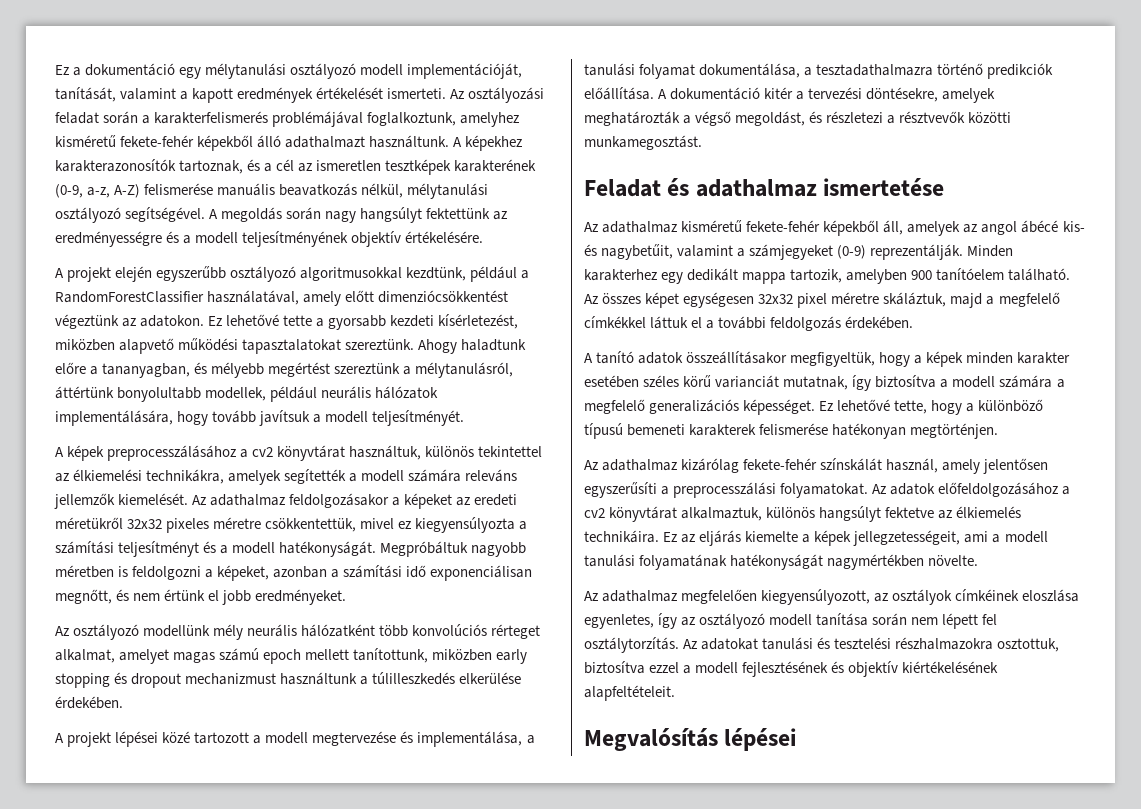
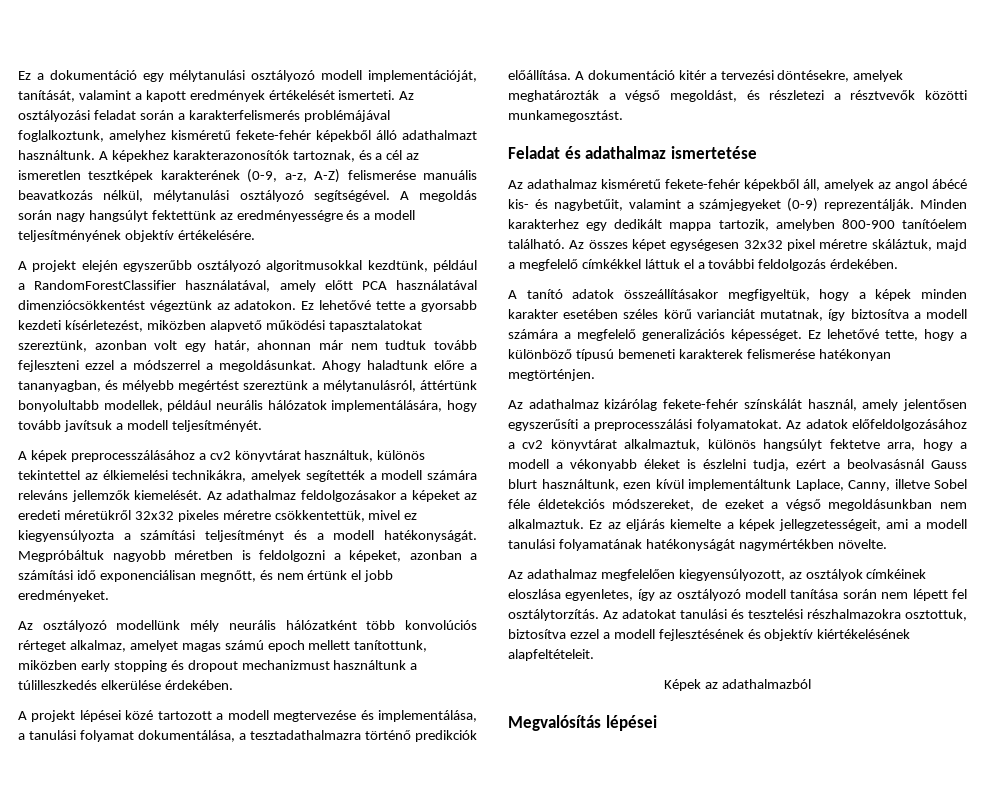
- A projekt elején egyszerűbb osztályozó algoritmusokkal kezdtünk, például a RandomForestClassifier használatával, amely előtt dimenziócsökkentést végeztünk az adatokon.
+ A projekt elején egyszerűbb osztályozó algoritmusokkal kezdtünk, például a RandomForestClassifier használatával, amely előtt PCA használatával dimenziócsökkentést végeztünk az adatokon.
- Ez lehetővé tette a gyorsabb kezdeti kísérletezést, miközben alapvető működési tapasztalatokat szereztünk.
+ Ez lehetővé tette a gyorsabb kezdeti kísérletezést, miközben alapvető működési tapasztalatokat szereztünk, azonban volt egy határ, ahonnan már nem tudtuk tovább fejleszteni ezzel a módszerrel a megoldásunkat.
- Az osztályozó modellünk mély neurális hálózatként több konvolúciós rérteget alkalmat, amelyet magas számú epoch mellett tanítottunk, miközben early stopping és dropout mechanizmust használtunk a túlilleszkedés elkerülése érdekében.
+ Az osztályozó modellünk mély neurális hálózatként több konvolúciós rérteget alkalmaz, amelyet magas számú epoch mellett tanítottunk, miközben early stopping és dropout mechanizmust használtunk a túlilleszkedés elkerülése érdekében.
- Minden karakterhez egy dedikált mappa tartozik, amelyben 900 tanítóelem található.
+ Minden karakterhez egy dedikált mappa tartozik, amelyben 800-900 tanítóelem található.
- Az adatok előfeldolgozásához a cv2 könyvtárat alkalmaztuk, különös hangsúlyt fektetve az élkiemelés technikáira.
+ Az adatok előfeldolgozásához a cv2 könyvtárat alkalmaztuk, különös hangsúlyt fektetve arra, hogy a modell a vékonyabb éleket is észlelni tudja, ezért a beolvasásnál Gauss blurt használtunk, ezen kívül implementáltunk Laplace, Canny, illetve Sobel féle éldetekciós módszereket, de ezeket a végső megoldásunkban nem alkalmaztuk.
+ Képek az adathalmazból

